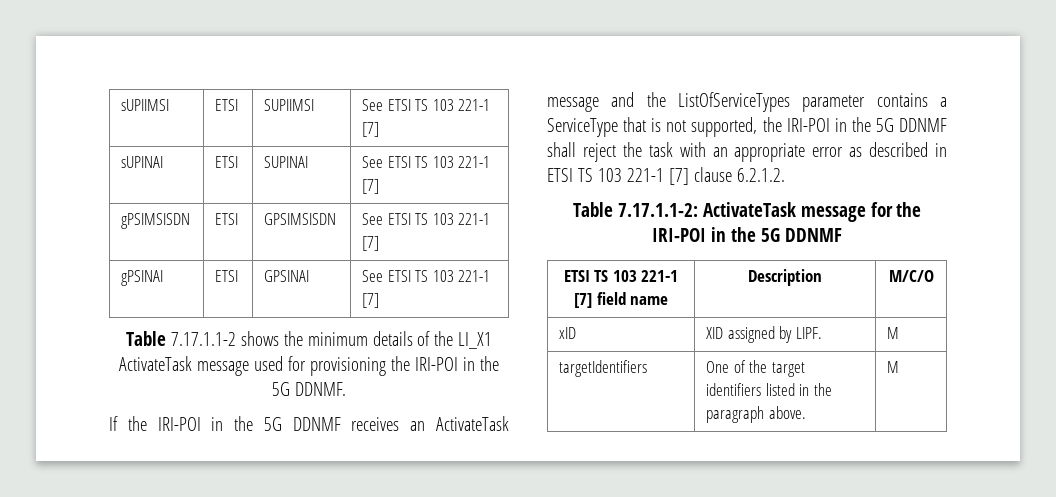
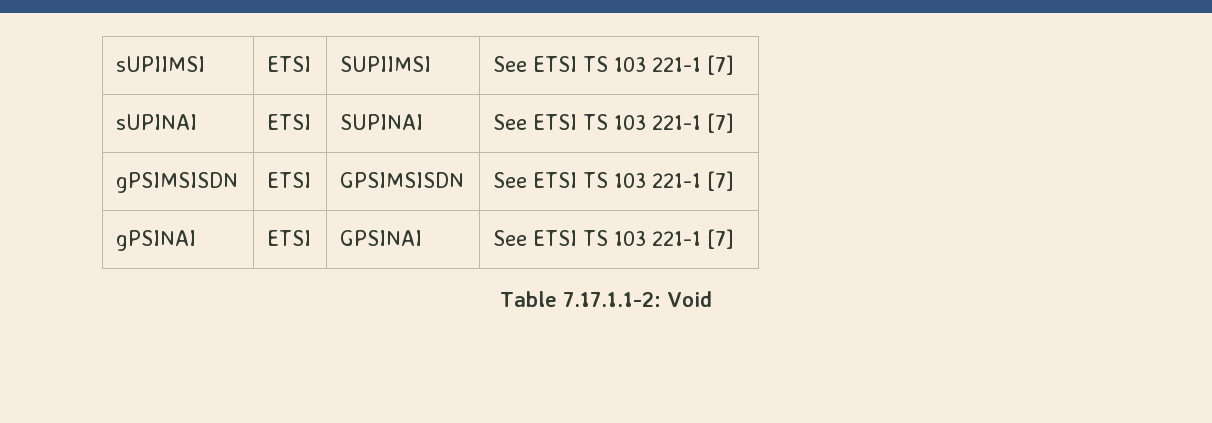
- Table 7.17.1.1-2 shows the minimum details of the LI_X1 ActivateTask message used for provisioning the IRI-POI in the 5G DDNMF.
- If the IRI-POI in the 5G DDNMF receives an ActivateTask message and the ListOfServiceTypes parameter contains a ServiceType that is not supported, the IRI-POI in the 5G DDNMF shall reject the task with an appropriate error as described in ETSI TS 103 221-1 [7] clause 6.2.1.2.
- Table 7.17.1.1-2: ActivateTask message for the IRI-POI in the 5G DDNMF
- ETSI TS 103 221-1 [7] field name | Description | M/C/O
- xID | XID assigned by LIPF. | M
- targetIdentifiers | One of the target identifiers listed in the paragraph above. | M
+ Table 7.17.1.1-2: Void

